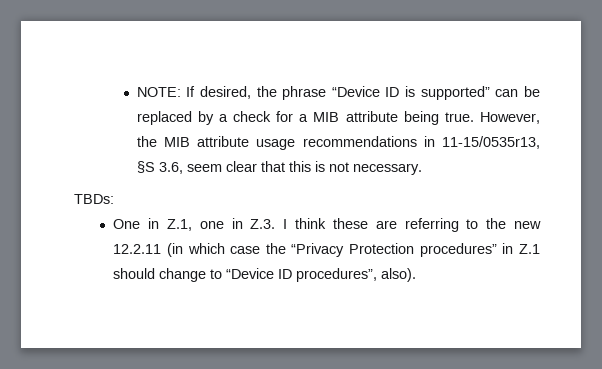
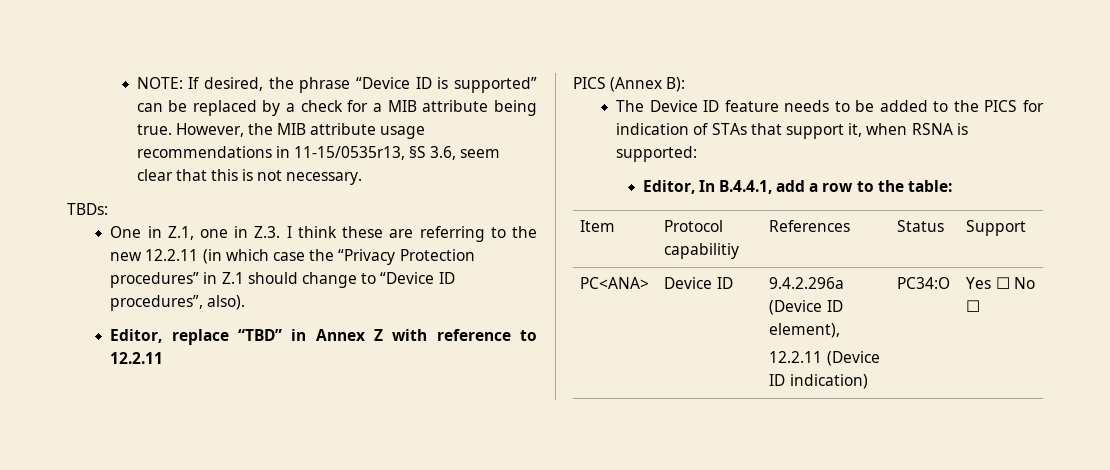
+ Editor, replace “TBD” in Annex Z with reference to 12.2.11
+ PICS (Annex B):
+ The Device ID feature needs to be added to the PICS for indication of STAs that support it, when RSNA is supported:
+ Editor, In B.4.4.1, add a row to the table:
+ Item | Protocol capabilitiy | References | Status | Support
+ PC<ANA> | Device ID | 9.4.2.296a (Device ID element),
+ 12.2.11 (Device ID indication) | PC34:O | Yes ☐ No ☐

